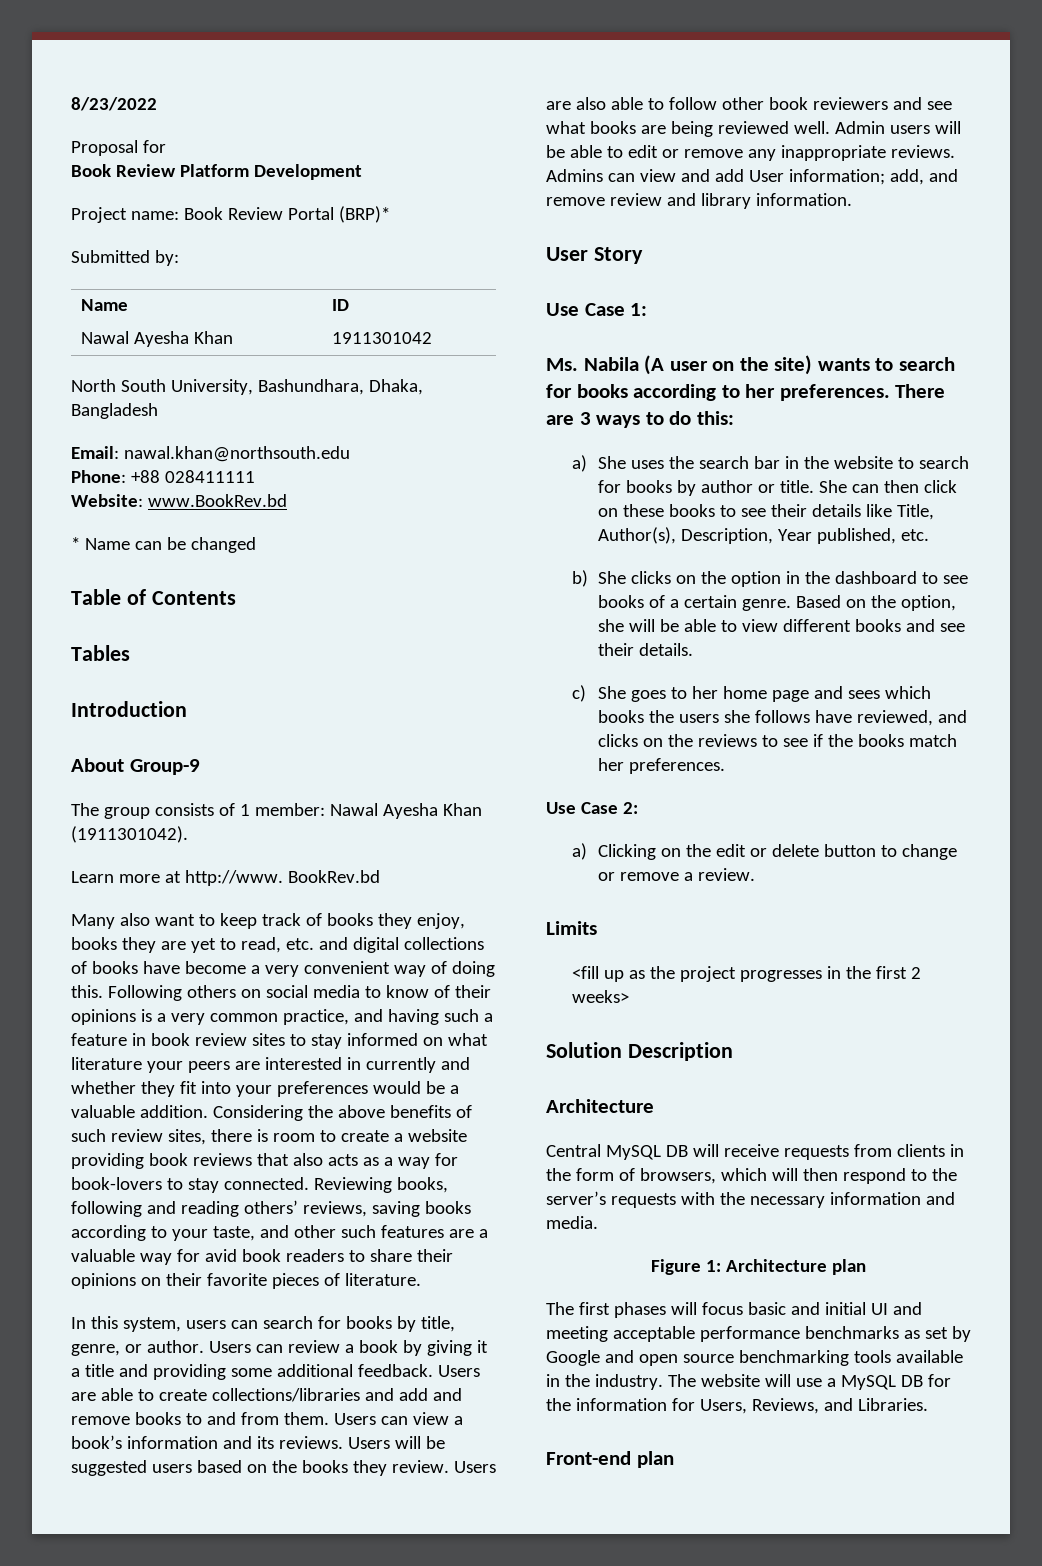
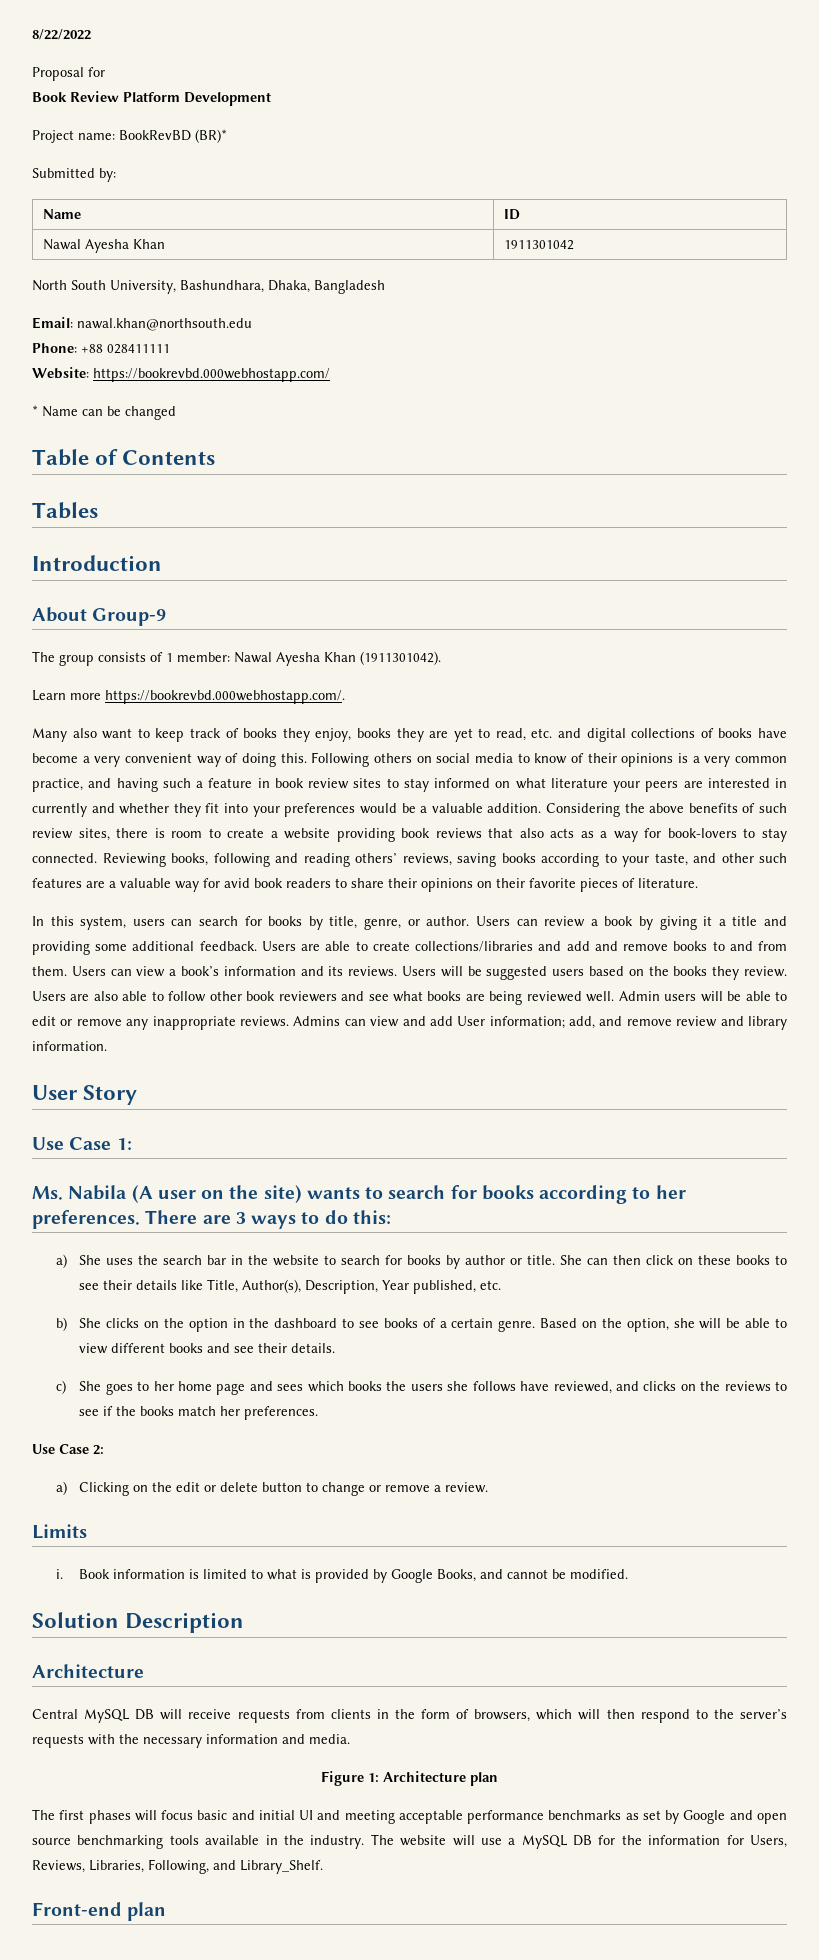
- 8/23/2022
+ 8/22/2022
- Project name: Book Review Portal (BRP)*
+ Project name: BookRevBD (BR)*
- Website: www.BookRev.bd
+ Website: https://bookrevbd.000webhostapp.com/
- Learn more at http://www. BookRev.bd
+ Learn more https://bookrevbd.000webhostapp.com/.
- <fill up as the project progresses in the first 2 weeks>
+ i. Book information is limited to what is provided by Google Books, and cannot be modified.
- The website will use a MySQL DB for the information for Users, Reviews, and Libraries.
+ The website will use a MySQL DB for the information for Users, Reviews, Libraries, Following, and Library_Shelf.

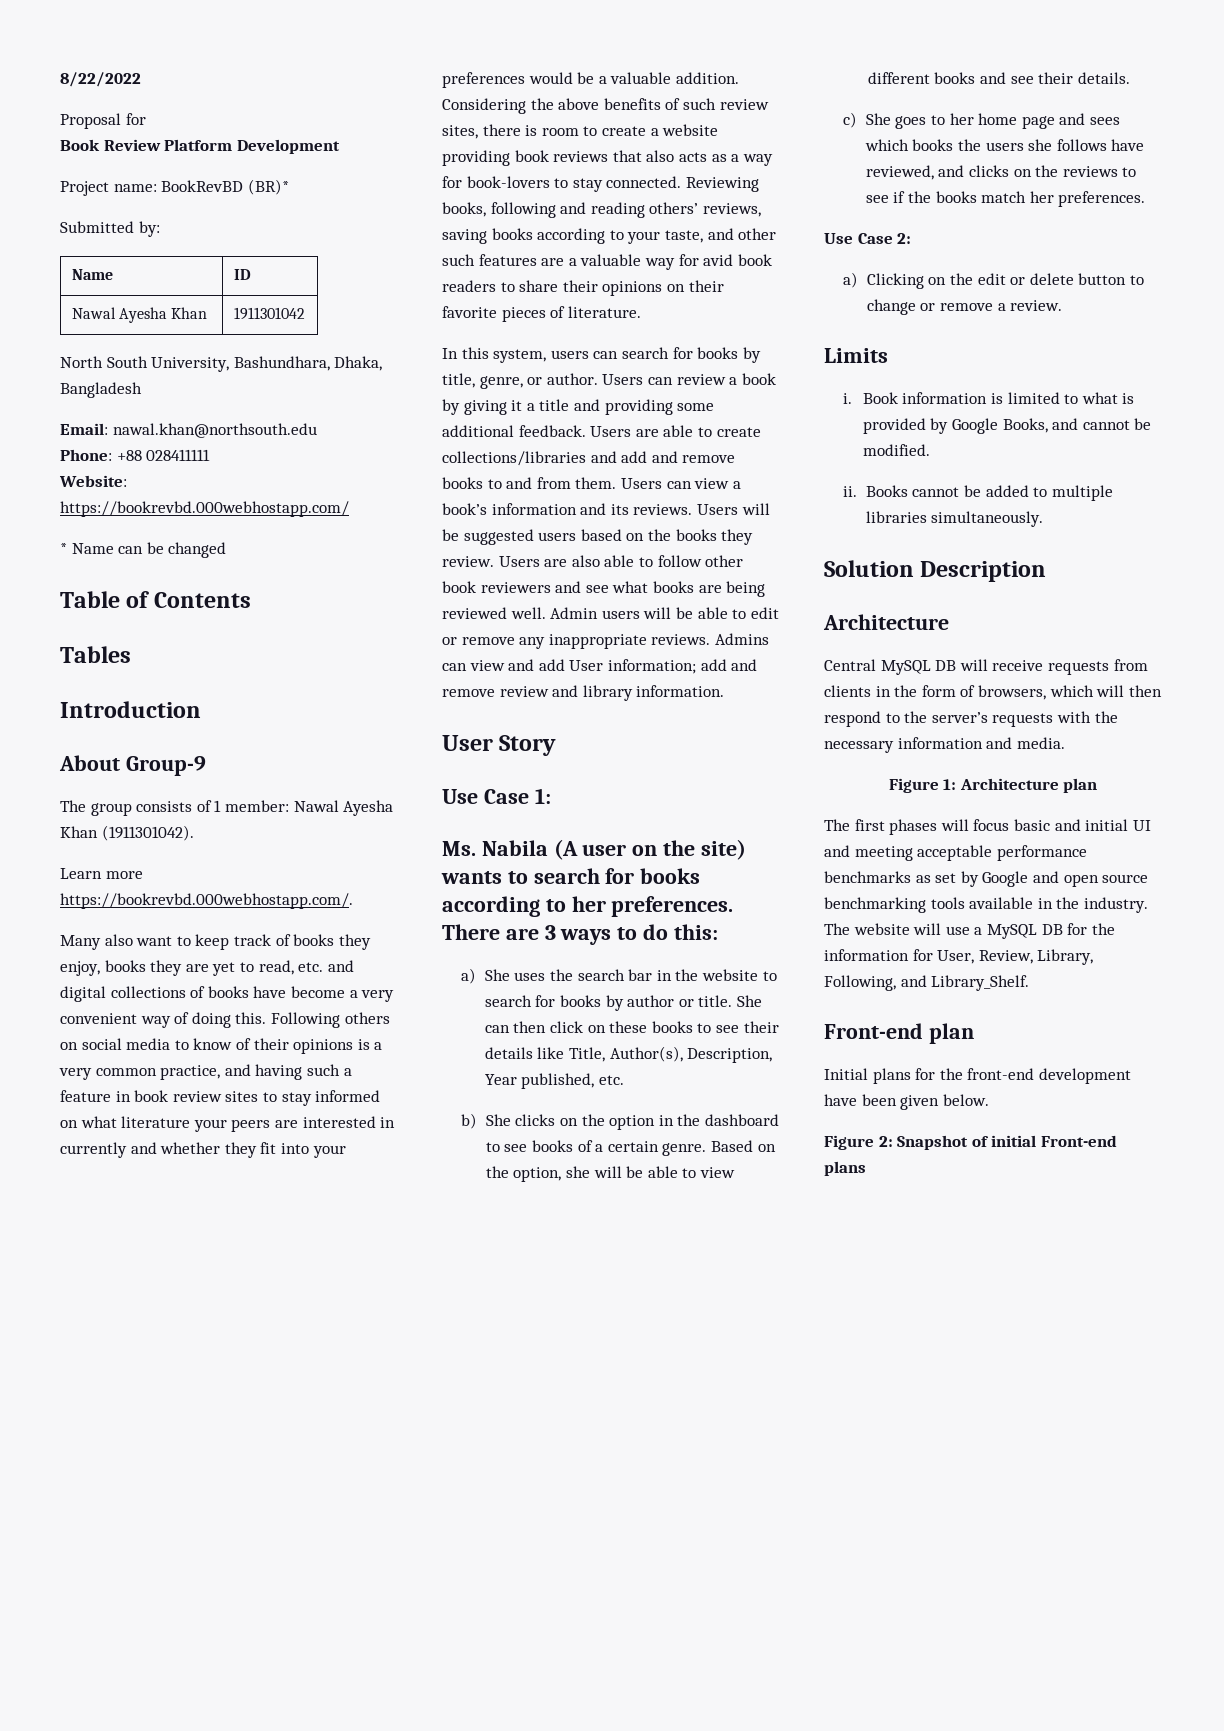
- Admins can view and add User information; add, and remove review and library information.
+ Admins can view and add User information; add and remove review and library information.
+ ii. Books cannot be added to multiple libraries simultaneously.
- The website will use a MySQL DB for the information for Users, Reviews, Libraries, Following, and Library_Shelf.
+ The website will use a MySQL DB for the information for User, Review, Library, Following, and Library_Shelf.
+ Initial plans for the front-end development have been given below.
+ Figure 2: Snapshot of initial Front-end plans

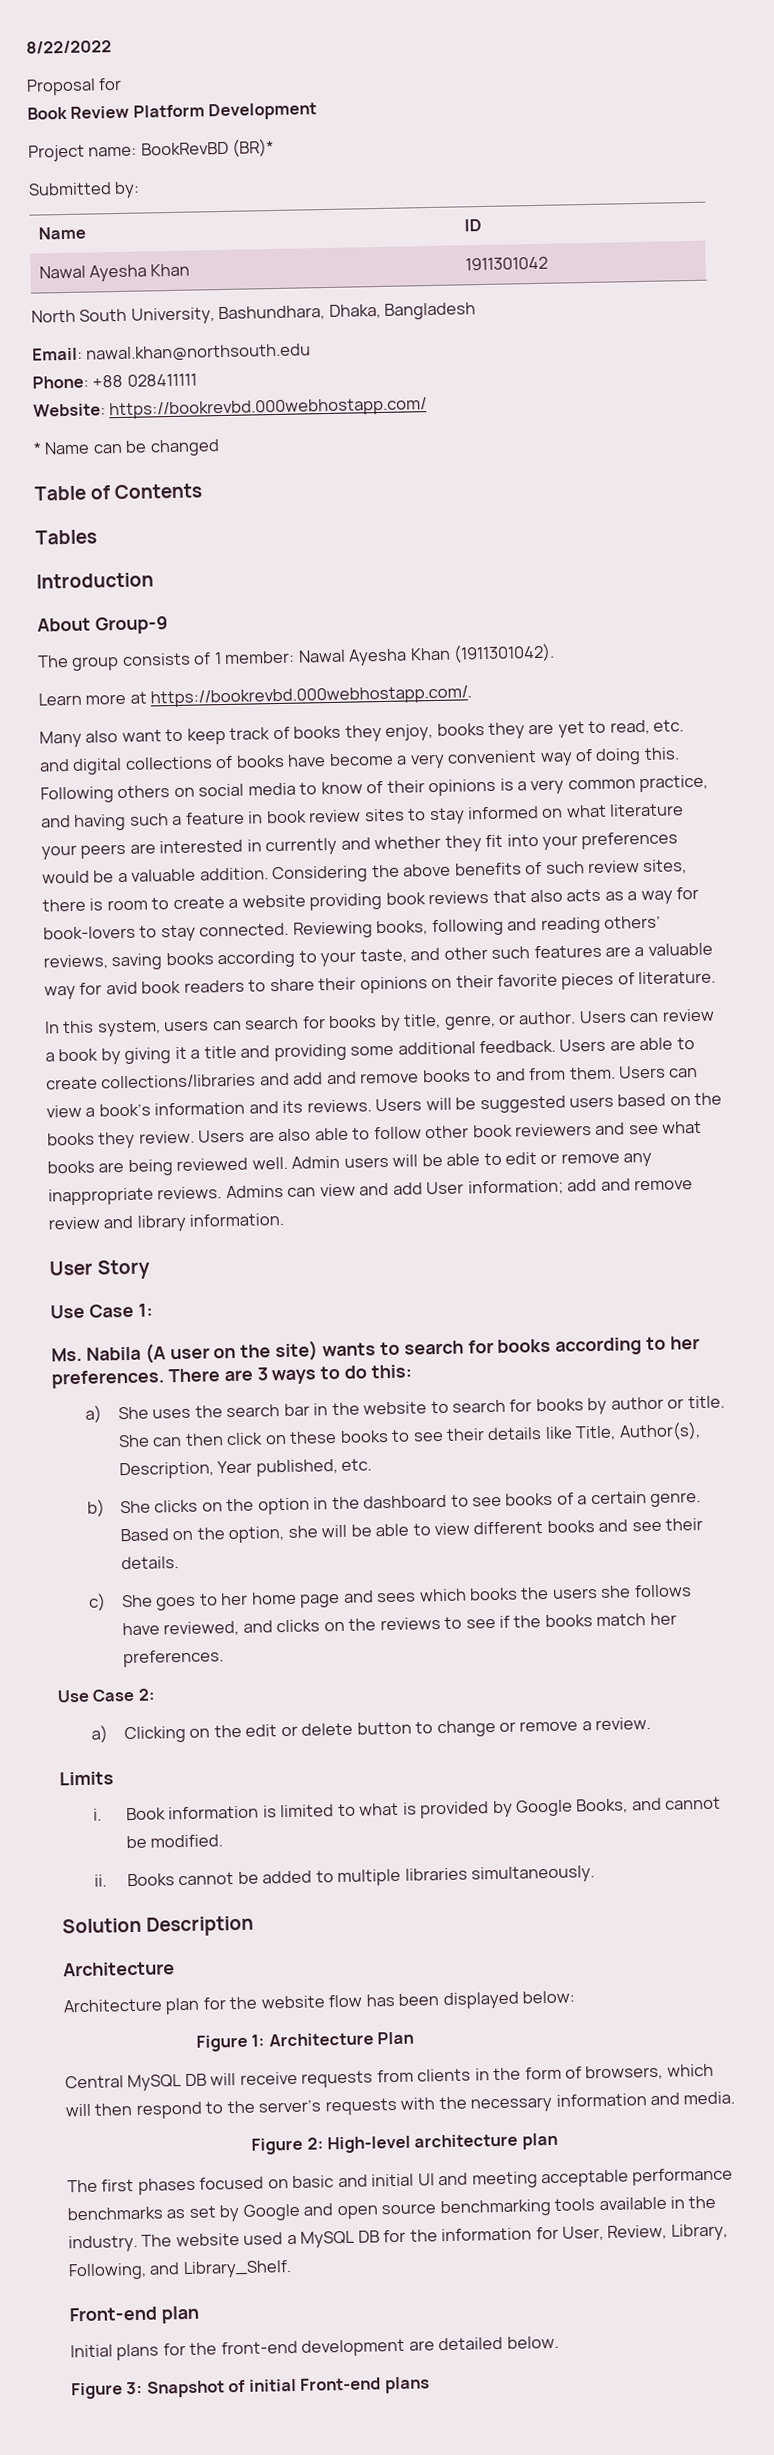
- Learn more https://bookrevbd.000webhostapp.com/.
+ Learn more at https://bookrevbd.000webhostapp.com/.
+ Architecture plan for the website flow has been displayed below:
+ Figure 1: Architecture Plan
- Figure 1: Architecture plan
+ Figure 2: High-level architecture plan
- The first phases will focus basic and initial UI and meeting acceptable performance benchmarks as set by Google and open source benchmarking tools available in the industry.
+ The first phases focused on basic and initial UI and meeting acceptable performance benchmarks as set by Google and open source benchmarking tools available in the industry.
- The website will use a MySQL DB for the information for User, Review, Library, Following, and Library_Shelf.
+ The website used a MySQL DB for the information for User, Review, Library, Following, and Library_Shelf.
- Initial plans for the front-end development have been given below.
+ Initial plans for the front-end development are detailed below.
- Figure 2: Snapshot of initial Front-end plans
+ Figure 3: Snapshot of initial Front-end plans

